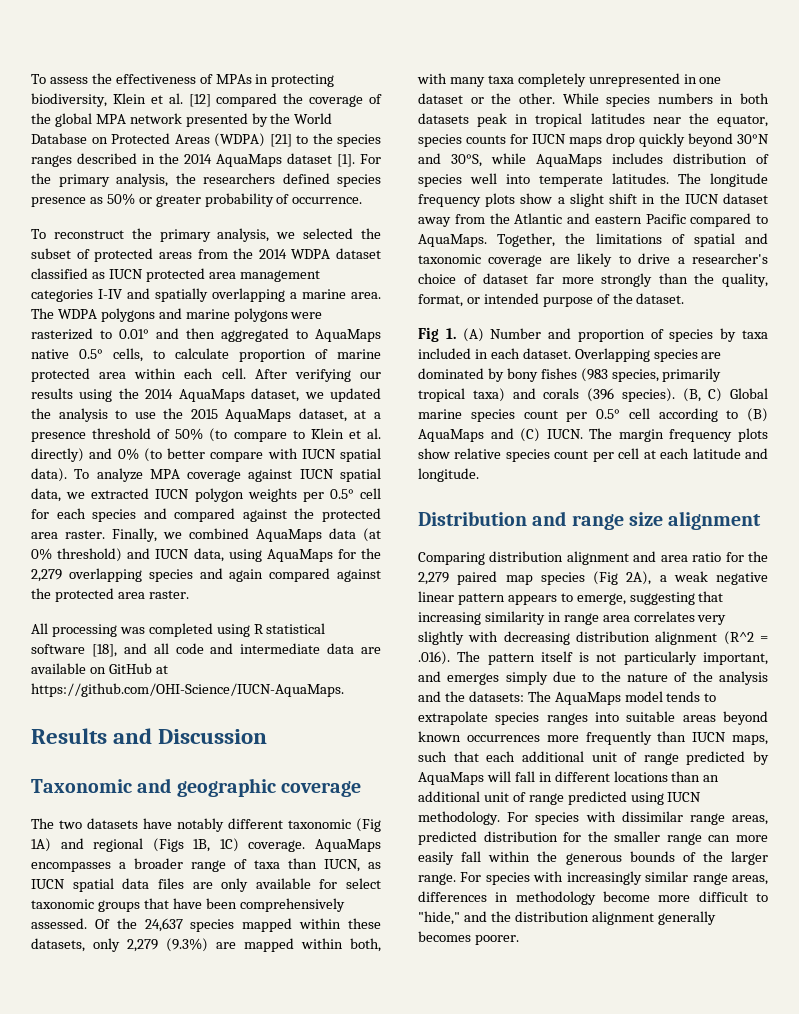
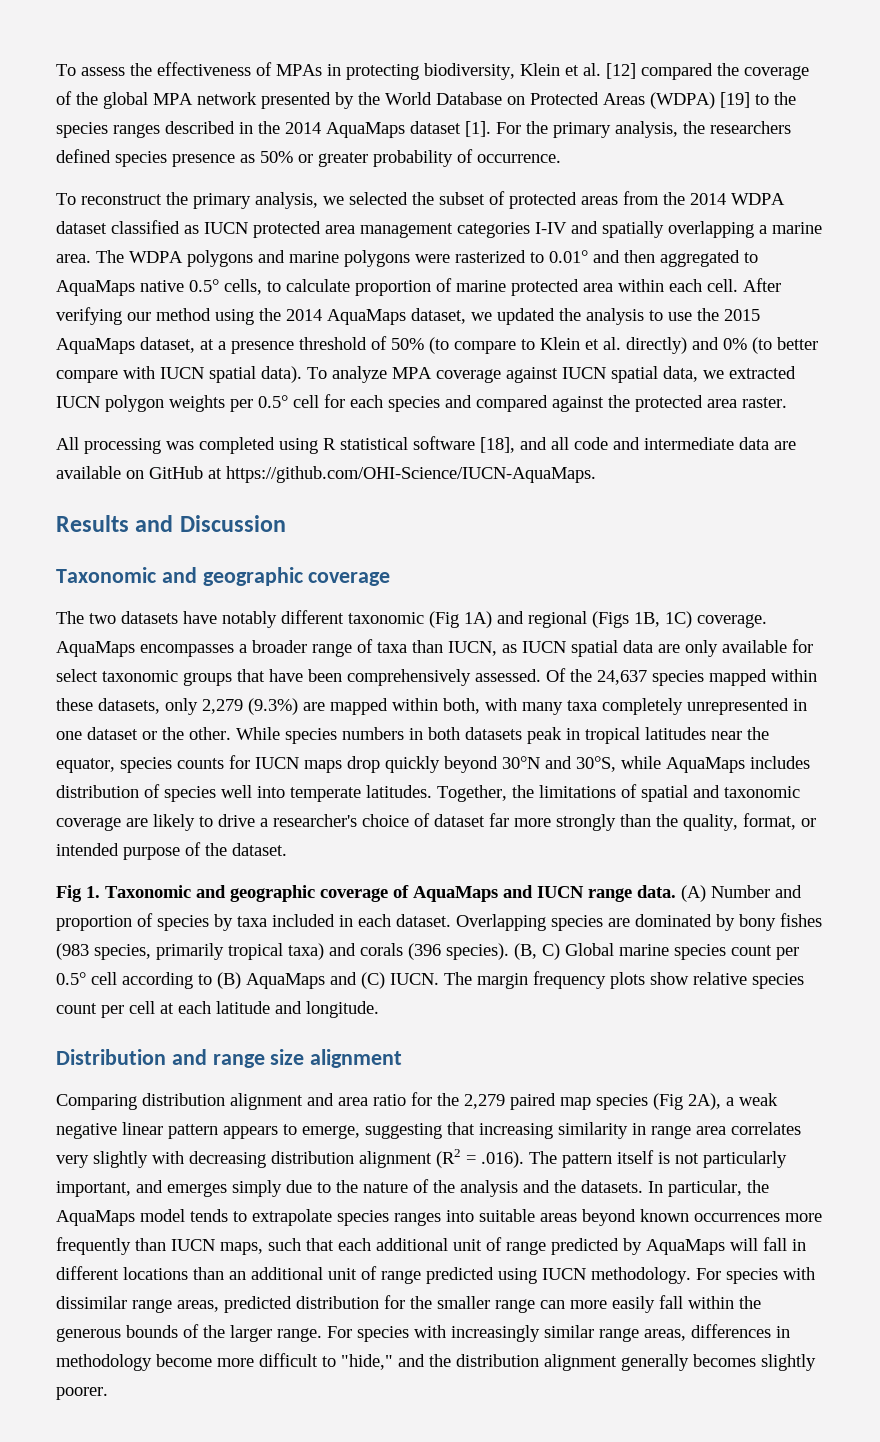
- To assess the effectiveness of MPAs in protecting biodiversity, Klein et al. [12] compared the coverage of the global MPA network presented by the World Database on Protected Areas (WDPA) [21] to the species ranges described in the 2014 AquaMaps dataset [1].
+ To assess the effectiveness of MPAs in protecting biodiversity, Klein et al. [12] compared the coverage of the global MPA network presented by the World Database on Protected Areas (WDPA) [19] to the species ranges described in the 2014 AquaMaps dataset [1].
- After verifying our results using the 2014 AquaMaps dataset, we updated the analysis to use the 2015 AquaMaps dataset, at a presence threshold of 50% (to compare to Klein et al. directly) and 0% (to better compare with IUCN spatial data).
+ After verifying our method using the 2014 AquaMaps dataset, we updated the analysis to use the 2015 AquaMaps dataset, at a presence threshold of 50% (to compare to Klein et al. directly) and 0% (to better compare with IUCN spatial data).
- Finally, we combined AquaMaps data (at 0% threshold) and IUCN data, using AquaMaps for the 2,279 overlapping species and again compared against the protected area raster.
- AquaMaps encompasses a broader range of taxa than IUCN, as IUCN spatial data files are only available for select taxonomic groups that have been comprehensively assessed.
+ AquaMaps encompasses a broader range of taxa than IUCN, as IUCN spatial data are only available for select taxonomic groups that have been comprehensively assessed.
- The longitude frequency plots show a slight shift in the IUCN dataset away from the Atlantic and eastern Pacific compared to AquaMaps.
- Fig 1. (A) Number and proportion of species by taxa included in each dataset.
+ Fig 1. Taxonomic and geographic coverage of AquaMaps and IUCN range data. (A) Number and proportion of species by taxa included in each dataset.
- Comparing distribution alignment and area ratio for the 2,279 paired map species (Fig 2A), a weak negative linear pattern appears to emerge, suggesting that increasing similarity in range area correlates very slightly with decreasing distribution alignment (R^2 = .016). The pattern itself is not particularly important, and emerges simply due to the nature of the analysis and the datasets: The AquaMaps model tends to extrapolate species ranges into suitable areas beyond known occurrences more frequently than IUCN maps, such that each additional unit of range predicted by AquaMaps will fall in different locations than an additional unit of range predicted using IUCN methodology.
+ Comparing distribution alignment and area ratio for the 2,279 paired map species (Fig 2A), a weak negative linear pattern appears to emerge, suggesting that increasing similarity in range area correlates very slightly with decreasing distribution alignment (R2 = .016). The pattern itself is not particularly important, and emerges simply due to the nature of the analysis and the datasets. In particular, the AquaMaps model tends to extrapolate species ranges into suitable areas beyond known occurrences more frequently than IUCN maps, such that each additional unit of range predicted by AquaMaps will fall in different locations than an additional unit of range predicted using IUCN methodology.
- For species with increasingly similar range areas, differences in methodology become more difficult to "hide," and the distribution alignment generally becomes poorer.
+ For species with increasingly similar range areas, differences in methodology become more difficult to "hide," and the distribution alignment generally becomes slightly poorer.

